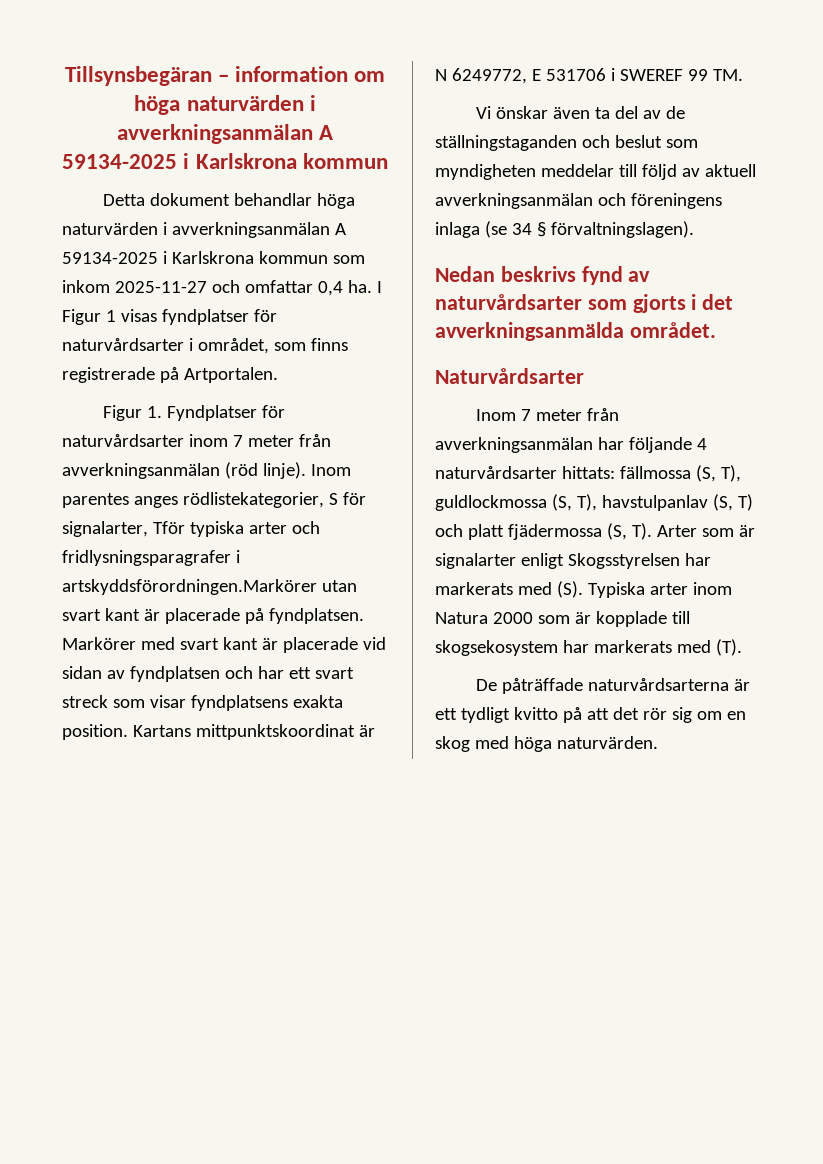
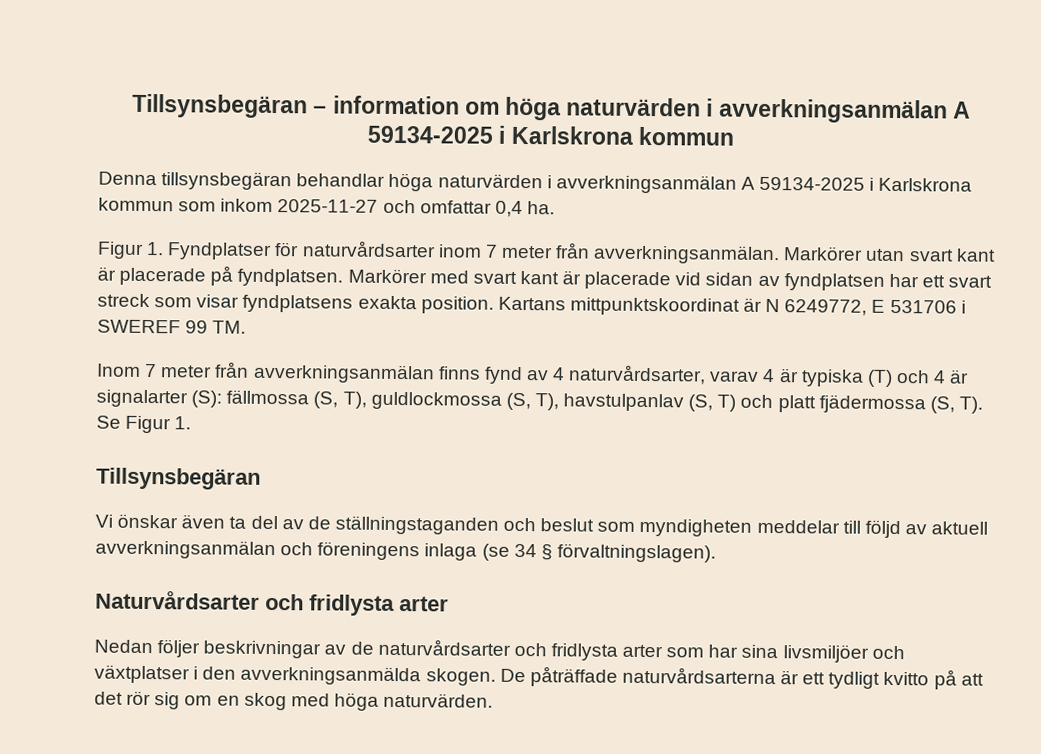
- Detta dokument behandlar höga naturvärden i avverkningsanmälan A 59134-2025 i Karlskrona kommun som inkom 2025-11-27 och omfattar 0,4 ha. I Figur 1 visas fyndplatser för naturvårdsarter i området, som finns registrerade på Artportalen.
+ Denna tillsynsbegäran behandlar höga naturvärden i avverkningsanmälan A 59134-2025 i Karlskrona kommun som inkom 2025-11-27 och omfattar 0,4 ha.
- Figur 1. Fyndplatser för naturvårdsarter inom 7 meter från avverkningsanmälan (röd linje). Inom parentes anges rödlistekategorier, S för signalarter, Tför typiska arter och fridlysningsparagrafer i artskyddsförordningen.Markörer utan svart kant är placerade på fyndplatsen.
+ Figur 1. Fyndplatser för naturvårdsarter inom 7 meter från avverkningsanmälan. Markörer utan svart kant är placerade på fyndplatsen.
- Markörer med svart kant är placerade vid sidan av fyndplatsen och har ett svart streck som visar fyndplatsens exakta position.
+ Markörer med svart kant är placerade vid sidan av fyndplatsen har ett svart streck som visar fyndplatsens exakta position.
+ Inom 7 meter från avverkningsanmälan finns fynd av 4 naturvårdsarter, varav 4 är typiska (T) och 4 är signalarter (S): fällmossa (S, T), guldlockmossa (S, T), havstulpanlav (S, T) och platt fjädermossa (S, T). Se Figur 1.
+ Tillsynsbegäran
- Nedan beskrivs fynd av naturvårdsarter som gjorts i det avverkningsanmälda området.
- Naturvårdsarter
- Inom 7 meter från avverkningsanmälan har följande 4 naturvårdsarter hittats: fällmossa (S, T), guldlockmossa (S, T), havstulpanlav (S, T) och platt fjädermossa (S, T). Arter som är signalarter enligt Skogsstyrelsen har markerats med (S). Typiska arter inom Natura 2000 som är kopplade till skogsekosystem har markerats med (T).
- De påträffade naturvårdsarterna är ett tydligt kvitto på att det rör sig om en skog med höga naturvärden.
+ Naturvårdsarter och fridlysta arter
+ Nedan följer beskrivningar av de naturvårdsarter och fridlysta arter som har sina livsmiljöer och växtplatser i den avverkningsanmälda skogen. De påträffade naturvårdsarterna är ett tydligt kvitto på att det rör sig om en skog med höga naturvärden.

